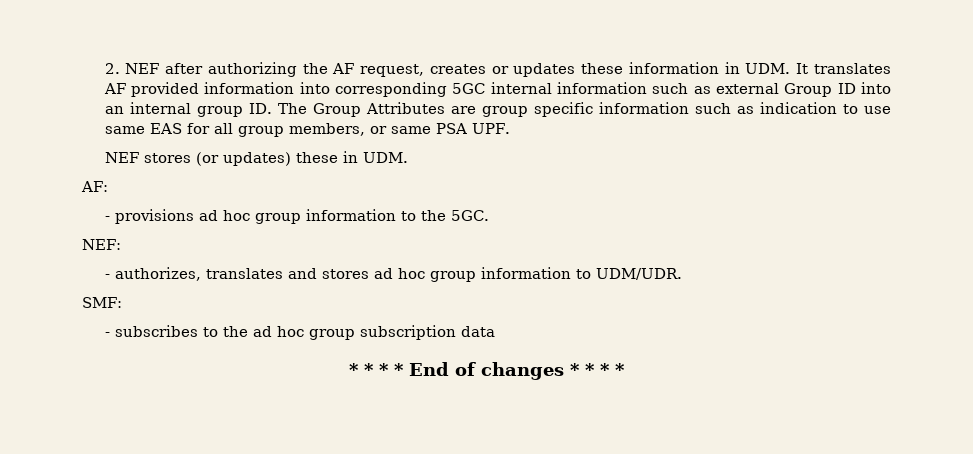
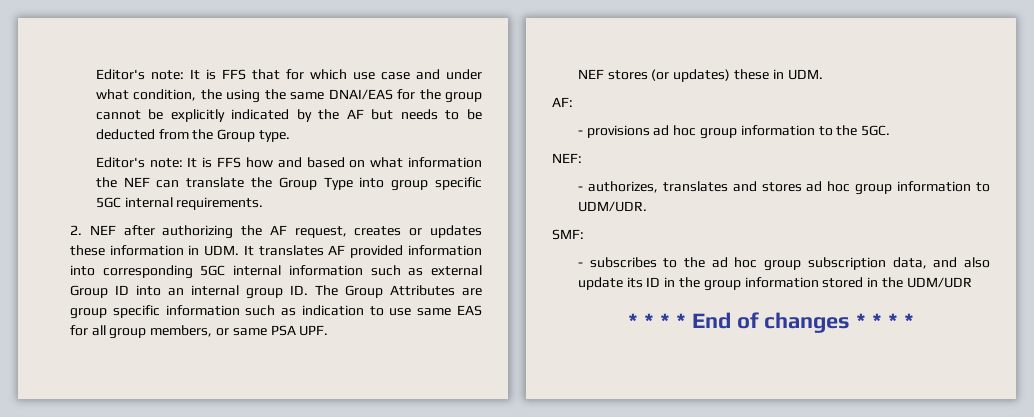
+ Editor's note: It is FFS that for which use case and under what condition, the using the same DNAI/EAS for the group cannot be explicitly indicated by the AF but needs to be deducted from the Group type.
+ Editor's note: It is FFS how and based on what information the NEF can translate the Group Type into group specific 5GC internal requirements.
- - subscribes to the ad hoc group subscription data
+ - subscribes to the ad hoc group subscription data, and also update its ID in the group information stored in the UDM/UDR

